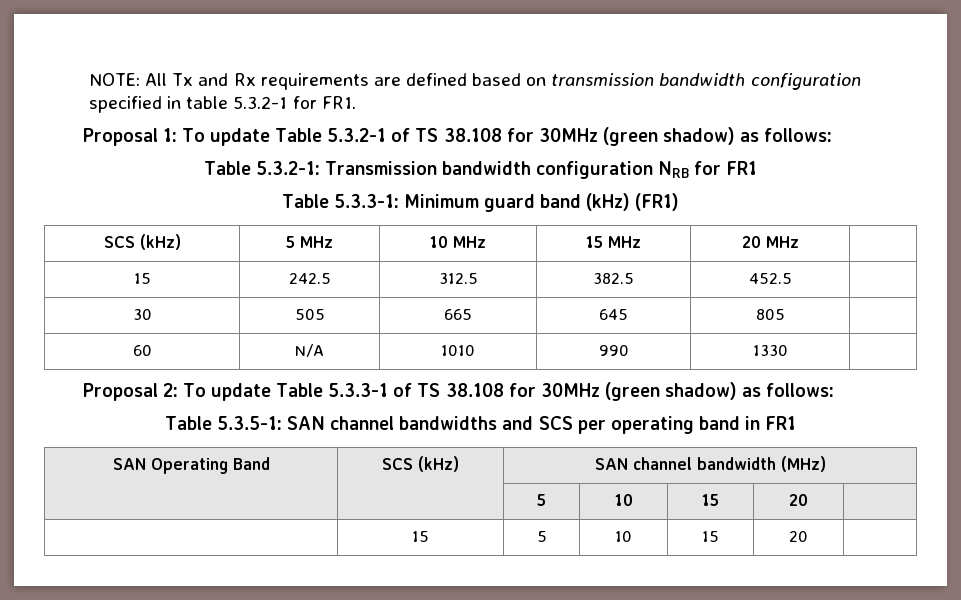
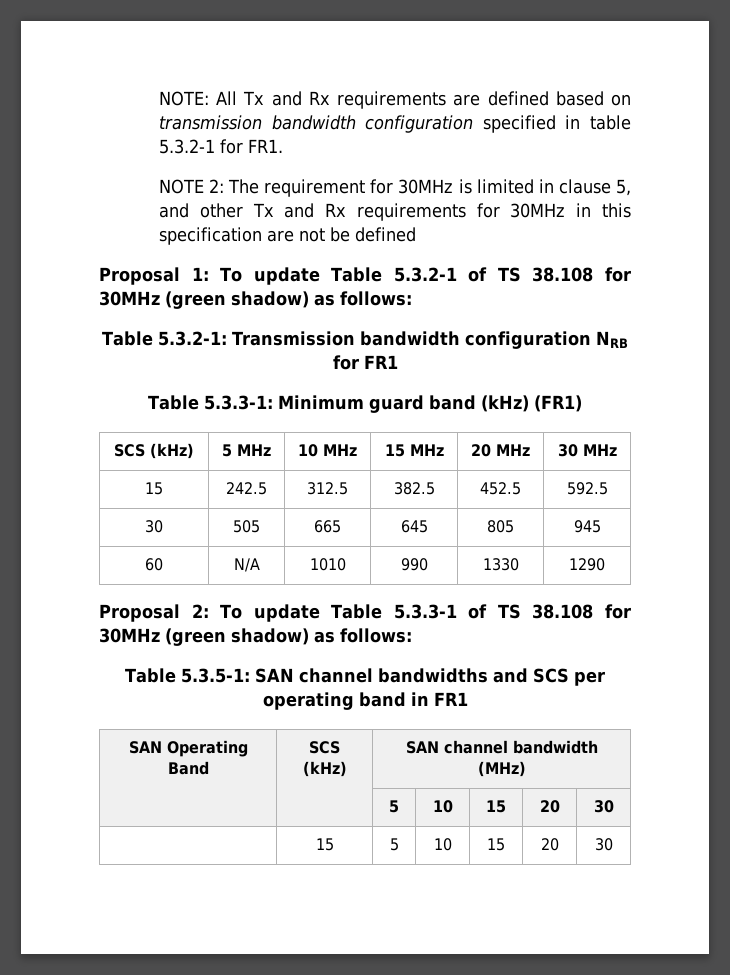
+ NOTE 2: The requirement for 30MHz is limited in clause 5, and other Tx and Rx requirements for 30MHz in this specification are not be defined
- SCS (kHz) | 5 MHz | 10 MHz | 15 MHz | 20 MHz |
+ SCS (kHz) | 5 MHz | 10 MHz | 15 MHz | 20 MHz | 30 MHz
- 15 | 242.5 | 312.5 | 382.5 | 452.5 |
+ 15 | 242.5 | 312.5 | 382.5 | 452.5 | 592.5
- 30 | 505 | 665 | 645 | 805 |
+ 30 | 505 | 665 | 645 | 805 | 945
- 60 | N/A | 1010 | 990 | 1330 |
+ 60 | N/A | 1010 | 990 | 1330 | 1290
- | | 5 | 10 | 15 | 20 |
+ | | 5 | 10 | 15 | 20 | 30
- | 15 | 5 | 10 | 15 | 20 |
+ | 15 | 5 | 10 | 15 | 20 | 30

